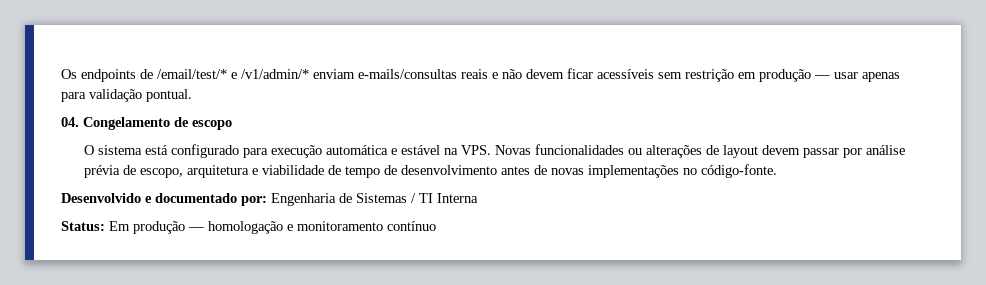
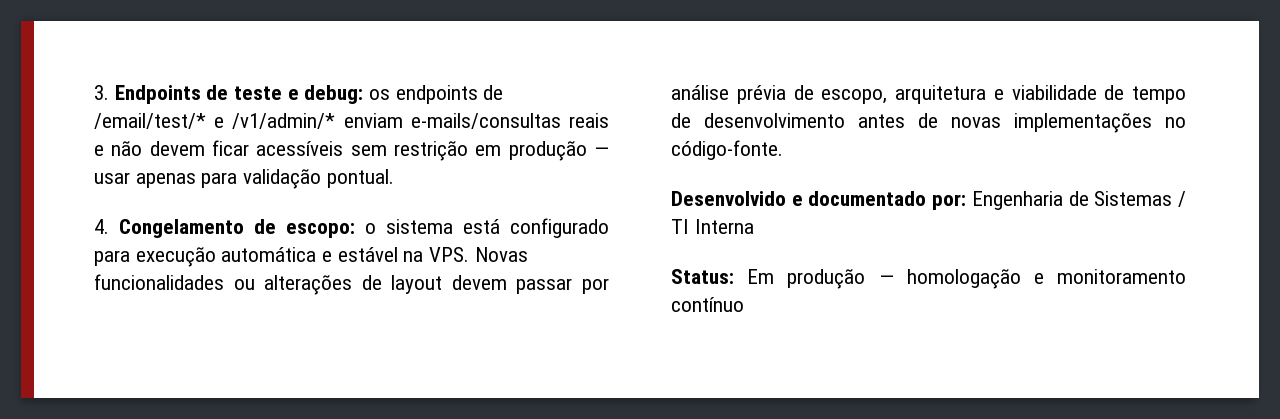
- Os endpoints de /email/test/* e /v1/admin/* enviam e-mails/consultas reais e não devem ficar acessíveis sem restrição em produção — usar apenas para validação pontual.
+ 3. Endpoints de teste e debug: os endpoints de /email/test/* e /v1/admin/* enviam e-mails/consultas reais e não devem ficar acessíveis sem restrição em produção — usar apenas para validação pontual.
- 04. Congelamento de escopo
- O sistema está configurado para execução automática e estável na VPS. Novas funcionalidades ou alterações de layout devem passar por análise prévia de escopo, arquitetura e viabilidade de tempo de desenvolvimento antes de novas implementações no código-fonte.
+ 4. Congelamento de escopo: o sistema está configurado para execução automática e estável na VPS. Novas funcionalidades ou alterações de layout devem passar por análise prévia de escopo, arquitetura e viabilidade de tempo de desenvolvimento antes de novas implementações no código-fonte.

